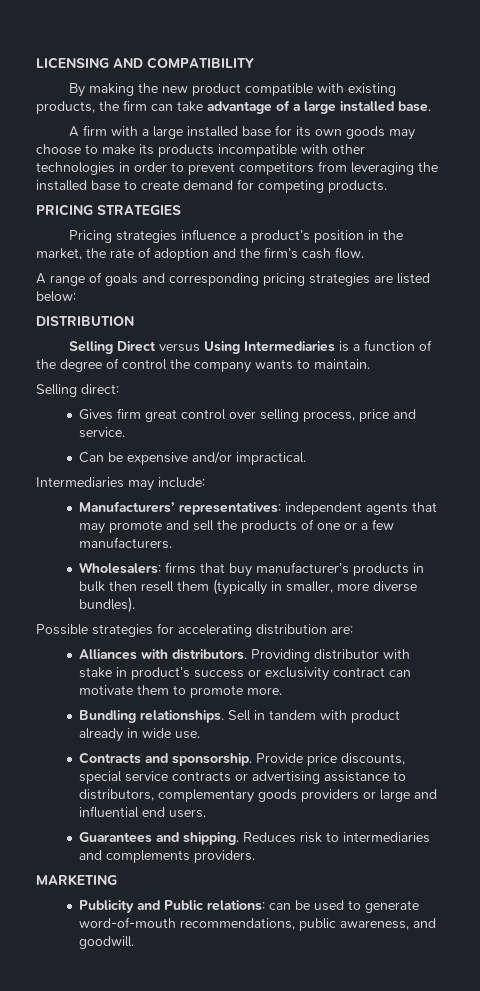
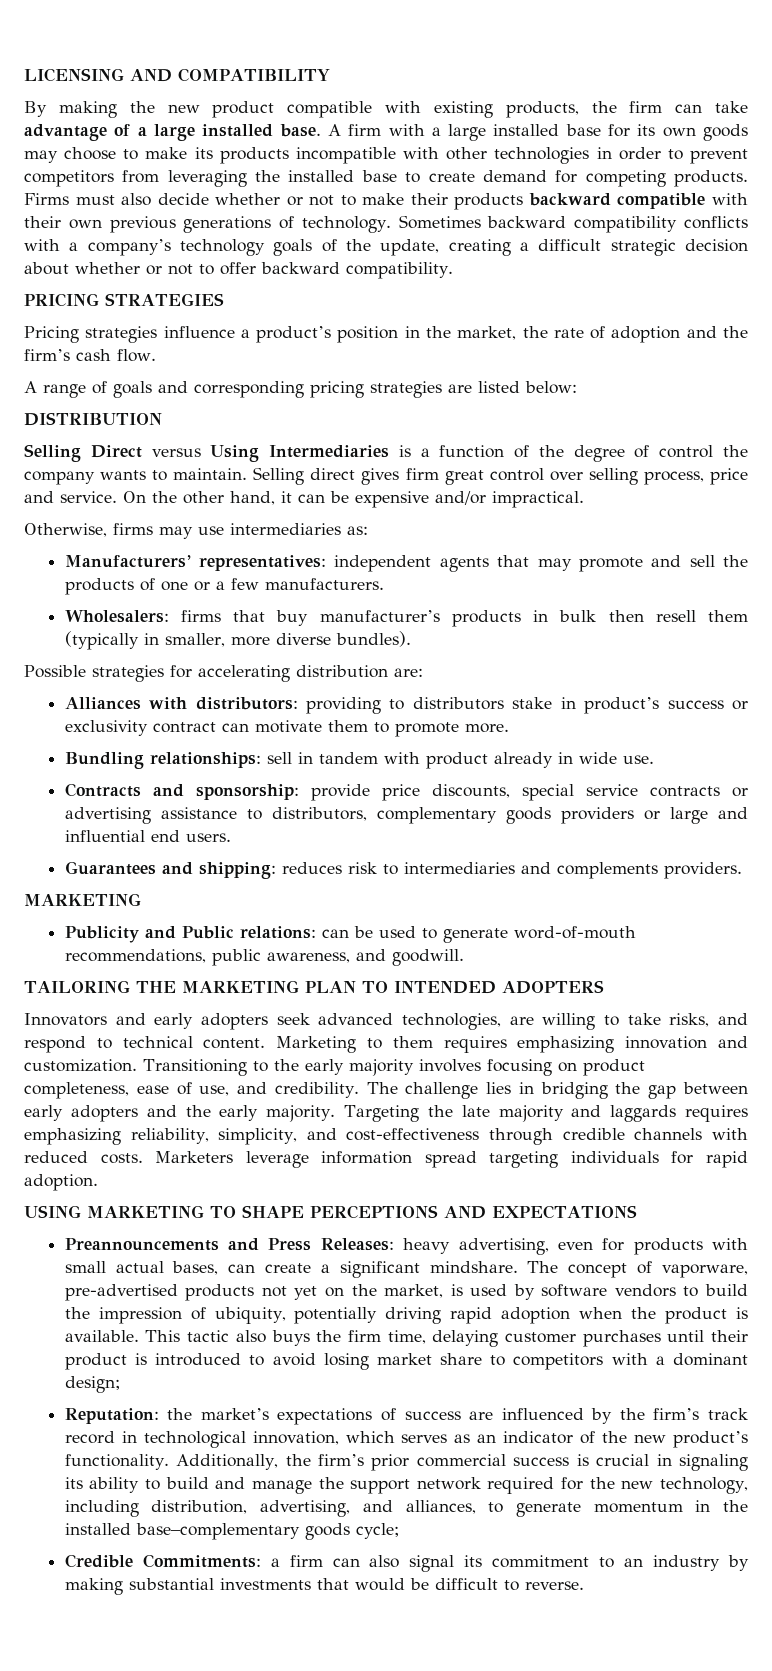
- By making the new product compatible with existing products, the firm can take advantage of a large installed base.
- A firm with a large installed base for its own goods may choose to make its products incompatible with other technologies in order to prevent competitors from leveraging the installed base to create demand for competing products.
+ By making the new product compatible with existing products, the firm can take advantage of a large installed base. A firm with a large installed base for its own goods may choose to make its products incompatible with other technologies in order to prevent competitors from leveraging the installed base to create demand for competing products. Firms must also decide whether or not to make their products backward compatible with their own previous generations of technology. Sometimes backward compatibility conflicts with a company’s technology goals of the update, creating a difficult strategic decision about whether or not to offer backward compatibility.
- Selling Direct versus Using Intermediaries is a function of the degree of control the company wants to maintain.
- Selling direct:
- Gives firm great control over selling process, price and service.
- Can be expensive and/or impractical.
- Intermediaries may include:
+ Selling Direct versus Using Intermediaries is a function of the degree of control the company wants to maintain. Selling direct gives firm great control over selling process, price and service. On the other hand, it can be expensive and/or impractical.
+ Otherwise, firms may use intermediaries as:
- Alliances with distributors. Providing distributor with stake in product’s success or exclusivity contract can motivate them to promote more.
+ Alliances with distributors: providing to distributors stake in product’s success or exclusivity contract can motivate them to promote more.
- Bundling relationships. Sell in tandem with product already in wide use.
+ Bundling relationships: sell in tandem with product already in wide use.
- Contracts and sponsorship. Provide price discounts, special service contracts or advertising assistance to distributors, complementary goods providers or large and influential end users.
+ Contracts and sponsorship: provide price discounts, special service contracts or advertising assistance to distributors, complementary goods providers or large and influential end users.
- Guarantees and shipping. Reduces risk to intermediaries and complements providers.
+ Guarantees and shipping: reduces risk to intermediaries and complements providers.
+ TAILORING THE MARKETING PLAN TO INTENDED ADOPTERS
+ Innovators and early adopters seek advanced technologies, are willing to take risks, and respond to technical content. Marketing to them requires emphasizing innovation and customization. Transitioning to the early majority involves focusing on product completeness, ease of use, and credibility. The challenge lies in bridging the gap between early adopters and the early majority. Targeting the late majority and laggards requires emphasizing reliability, simplicity, and cost-effectiveness through credible channels with reduced costs. Marketers leverage information spread targeting individuals for rapid adoption.
+ USING MARKETING TO SHAPE PERCEPTIONS AND EXPECTATIONS
+ Preannouncements and Press Releases: heavy advertising, even for products with small actual bases, can create a significant mindshare. The concept of vaporware, pre-advertised products not yet on the market, is used by software vendors to build the impression of ubiquity, potentially driving rapid adoption when the product is available. This tactic also buys the firm time, delaying customer purchases until their product is introduced to avoid losing market share to competitors with a dominant design;
+ Reputation: the market’s expectations of success are influenced by the firm’s track record in technological innovation, which serves as an indicator of the new product’s functionality. Additionally, the firm’s prior commercial success is crucial in signaling its ability to build and manage the support network required for the new technology, including distribution, advertising, and alliances, to generate momentum in the installed base–complementary goods cycle;
+ Credible Commitments: a firm can also signal its commitment to an industry by making substantial investments that would be difficult to reverse.

